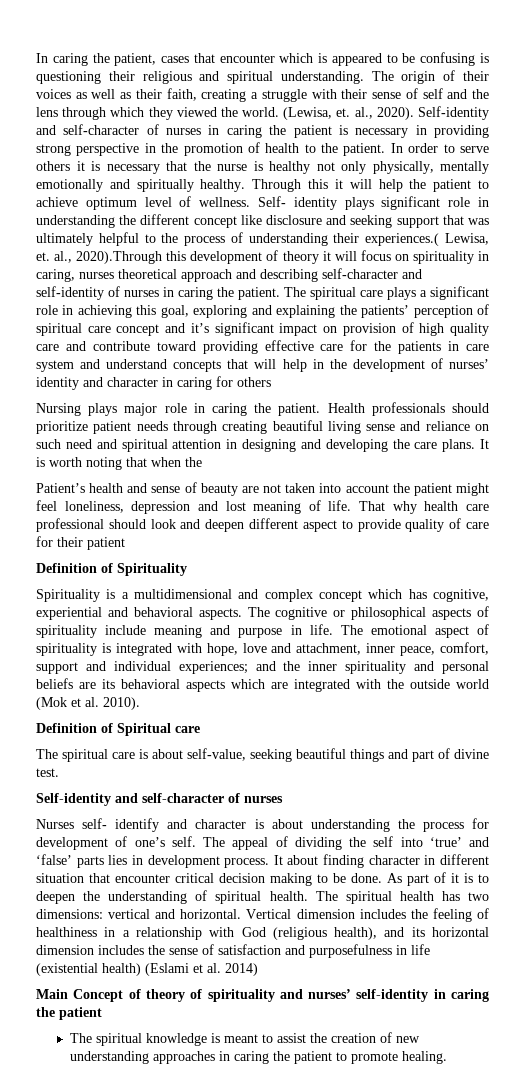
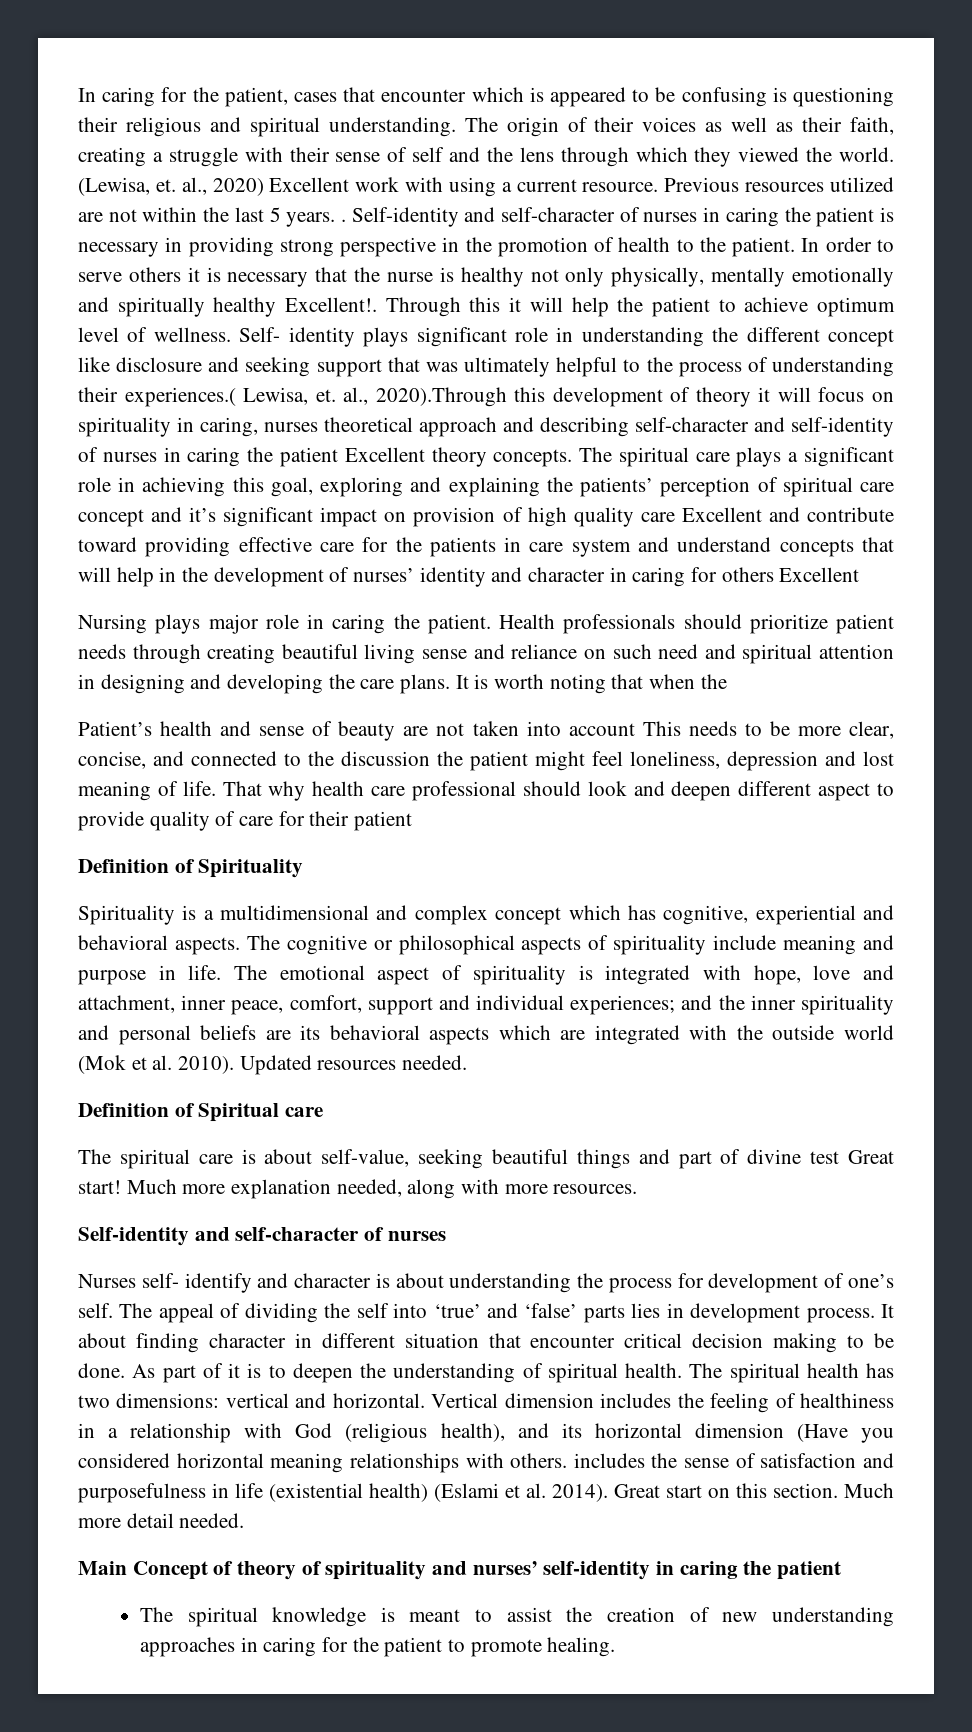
- In caring the patient, cases that encounter which is appeared to be confusing is questioning their religious and spiritual understanding.
+ In caring for the patient, cases that encounter which is appeared to be confusing is questioning their religious and spiritual understanding.
- (Lewisa, et. al., 2020).
+ (Lewisa, et. al., 2020) Excellent work with using a current resource. Previous resources utilized are not within the last 5 years. .
- In order to serve others it is necessary that the nurse is healthy not only physically, mentally emotionally and spiritually healthy.
+ In order to serve others it is necessary that the nurse is healthy not only physically, mentally emotionally and spiritually healthy Excellent!.
- Self- identity plays significant role in understanding the different concept like disclosure and seeking support that was ultimately helpful to the process of understanding their experiences.( Lewisa, et. al., 2020).Through this development of theory it will focus on spirituality in caring, nurses theoretical approach and describing self-character and self-identity of nurses in caring the patient.
+ Self- identity plays significant role in understanding the different concept like disclosure and seeking support that was ultimately helpful to the process of understanding their experiences.( Lewisa, et. al., 2020).Through this development of theory it will focus on spirituality in caring, nurses theoretical approach and describing self-character and self-identity of nurses in caring the patient Excellent theory concepts.
- The spiritual care plays a significant role in achieving this goal, exploring and explaining the patients’ perception of spiritual care concept and it’s significant impact on provision of high quality care and contribute toward providing effective care for the patients in care system and understand concepts that will help in the development of nurses’ identity and character in caring for others
+ The spiritual care plays a significant role in achieving this goal, exploring and explaining the patients’ perception of spiritual care concept and it’s significant impact on provision of high quality care Excellent and contribute toward providing effective care for the patients in care system and understand concepts that will help in the development of nurses’ identity and character in caring for others Excellent
- Patient’s health and sense of beauty are not taken into account the patient might feel loneliness, depression and lost meaning of life.
+ Patient’s health and sense of beauty are not taken into account This needs to be more clear, concise, and connected to the discussion the patient might feel loneliness, depression and lost meaning of life.
+ Updated resources needed.
- The spiritual care is about self-value, seeking beautiful things and part of divine test.
+ The spiritual care is about self-value, seeking beautiful things and part of divine test Great start! Much more explanation needed, along with more resources.
- Vertical dimension includes the feeling of healthiness in a relationship with God (religious health), and its horizontal dimension includes the sense of satisfaction and purposefulness in life (existential health) (Eslami et al. 2014)
+ Vertical dimension includes the feeling of healthiness in a relationship with God (religious health), and its horizontal dimension (Have you considered horizontal meaning relationships with others. includes the sense of satisfaction and purposefulness in life (existential health) (Eslami et al. 2014). Great start on this section. Much more detail needed.
- The spiritual knowledge is meant to assist the creation of new understanding approaches in caring the patient to promote healing.
+ The spiritual knowledge is meant to assist the creation of new understanding approaches in caring for the patient to promote healing.

